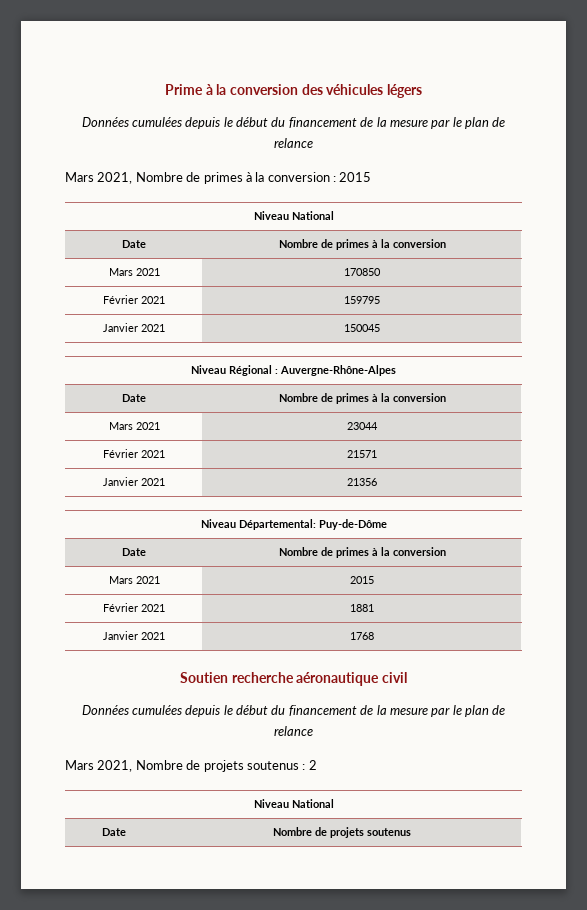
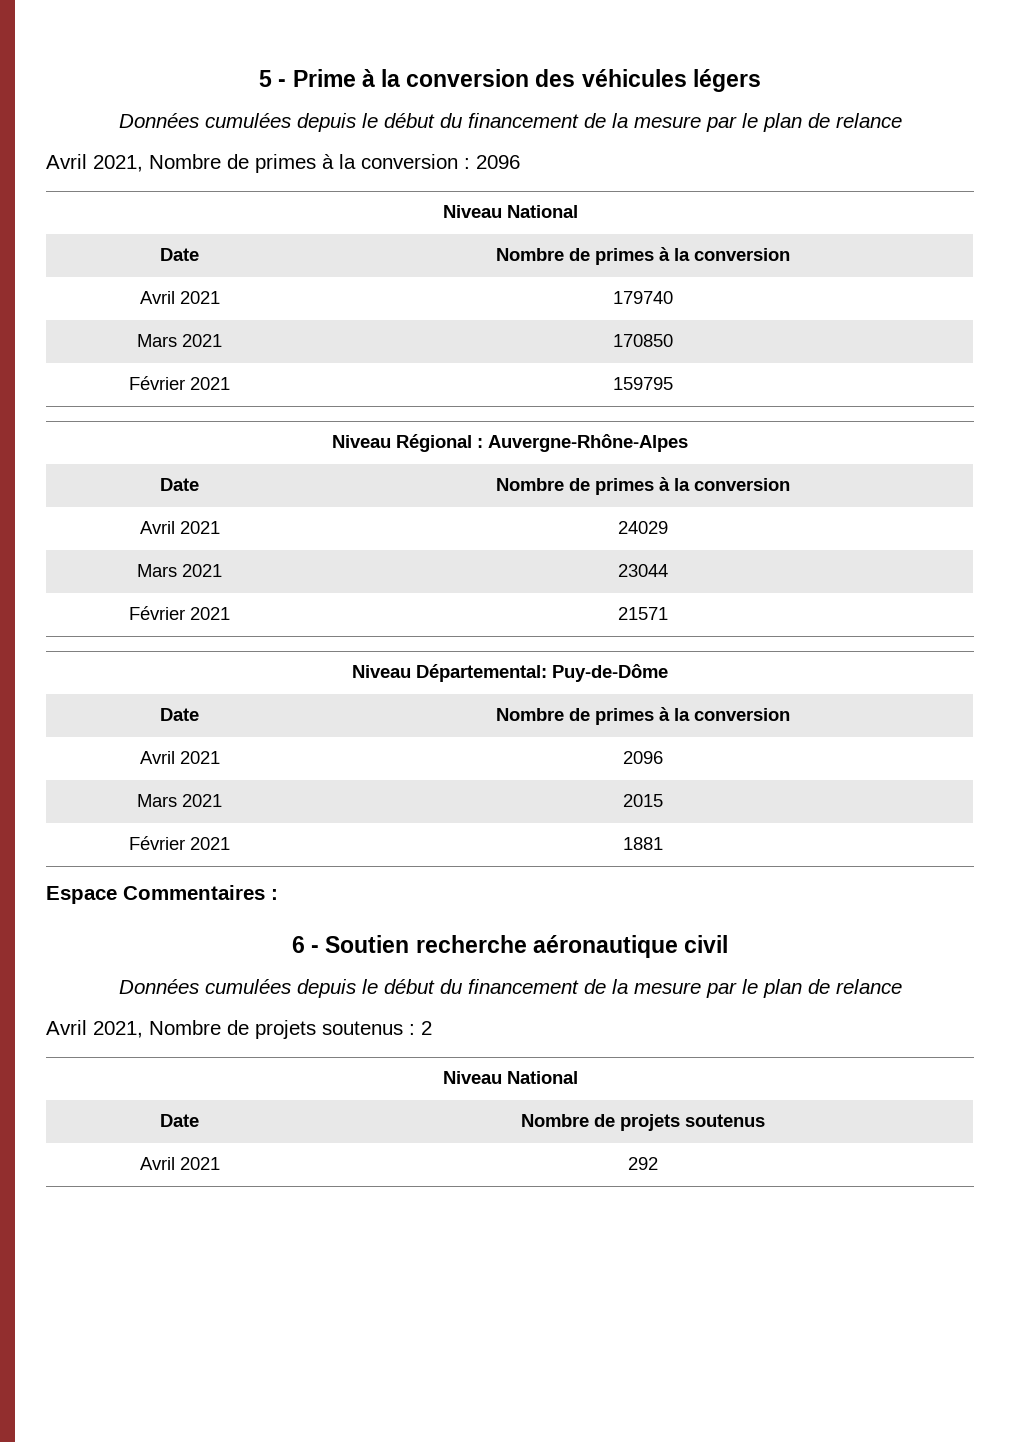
- Prime à la conversion des véhicules légers
+ 5 - Prime à la conversion des véhicules légers
- Mars 2021, Nombre de primes à la conversion : 2015
+ Avril 2021, Nombre de primes à la conversion : 2096
+ Avril 2021 | 179740
- Janvier 2021 | 150045
+ Avril 2021 | 24029
- Janvier 2021 | 21356
+ Avril 2021 | 2096
- Janvier 2021 | 1768
- Soutien recherche aéronautique civil
+ Espace Commentaires :
+ 6 - Soutien recherche aéronautique civil
- Mars 2021, Nombre de projets soutenus : 2
+ Avril 2021, Nombre de projets soutenus : 2
+ Avril 2021 | 292

